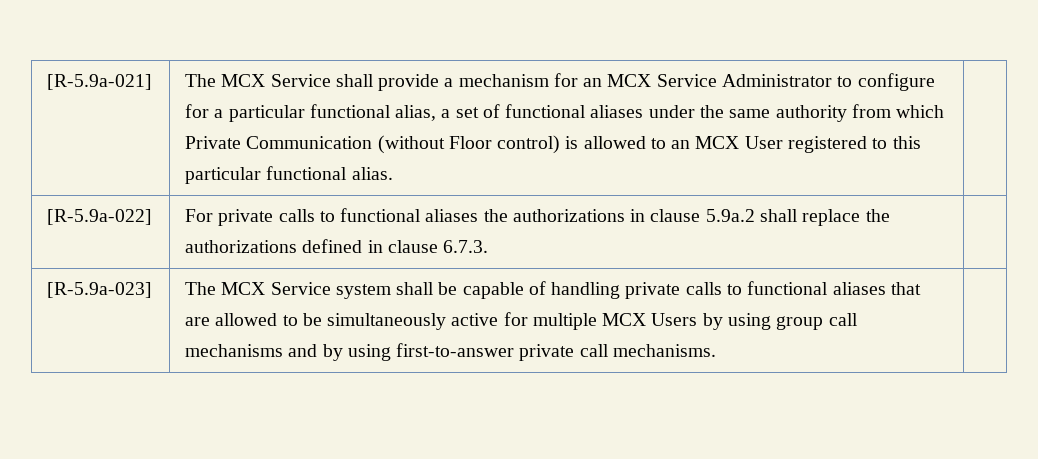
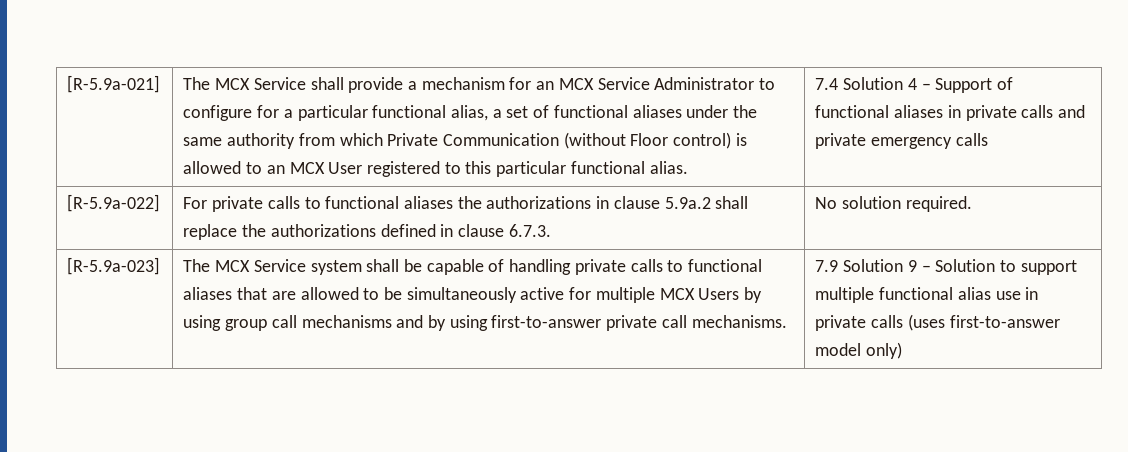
+ 7.4 Solution 4 – Support of functional aliases in private calls and private emergency calls
- [R-5.9a-022] | For private calls to functional aliases the authorizations in clause 5.9a.2 shall replace the authorizations defined in clause 6.7.3. |
+ [R-5.9a-022] | For private calls to functional aliases the authorizations in clause 5.9a.2 shall replace the authorizations defined in clause 6.7.3. | No solution required.
+ 7.9 Solution 9 – Solution to support multiple functional alias use in private calls (uses first-to-answer model only)

